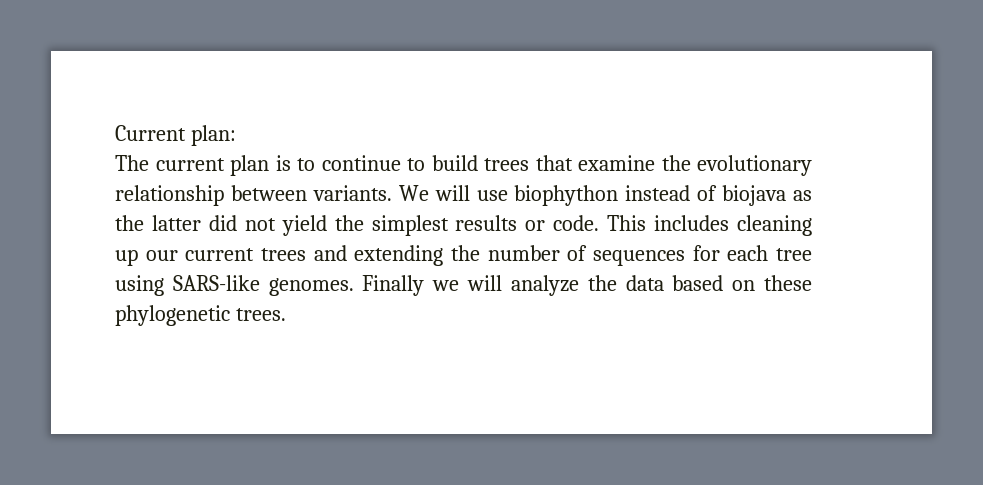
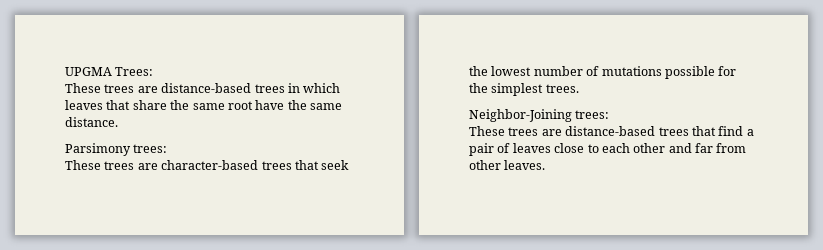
- Current plan:
- The current plan is to continue to build trees that examine the evolutionary relationship between variants. We will use biophython instead of biojava as the latter did not yield the simplest results or code. This includes cleaning up our current trees and extending the number of sequences for each tree using SARS-like genomes. Finally we will analyze the data based on these phylogenetic trees.
+ UPGMA Trees:
+ These trees are distance-based trees in which leaves that share the same root have the same distance.
+ Parsimony trees:
+ These trees are character-based trees that seek the lowest number of mutations possible for the simplest trees.
+ Neighbor-Joining trees:
+ These trees are distance-based trees that find a pair of leaves close to each other and far from other leaves.

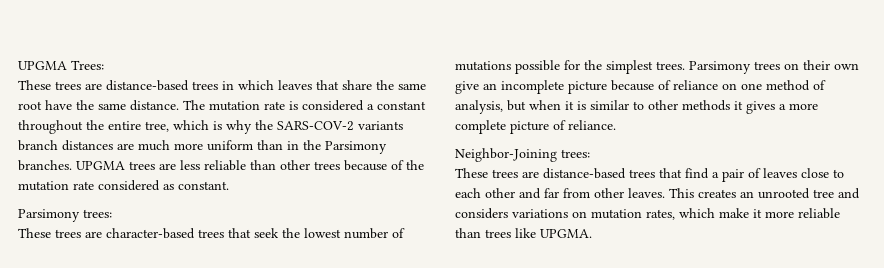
+ The mutation rate is considered a constant throughout the entire tree, which is why the SARS-COV-2 variants branch distances are much more uniform than in the Parsimony branches. UPGMA trees are less reliable than other trees because of the mutation rate considered as constant.
+ Parsimony trees on their own give an incomplete picture because of reliance on one method of analysis, but when it is similar to other methods it gives a more complete picture of reliance.
+ This creates an unrooted tree and considers variations on mutation rates, which make it more reliable than trees like UPGMA.

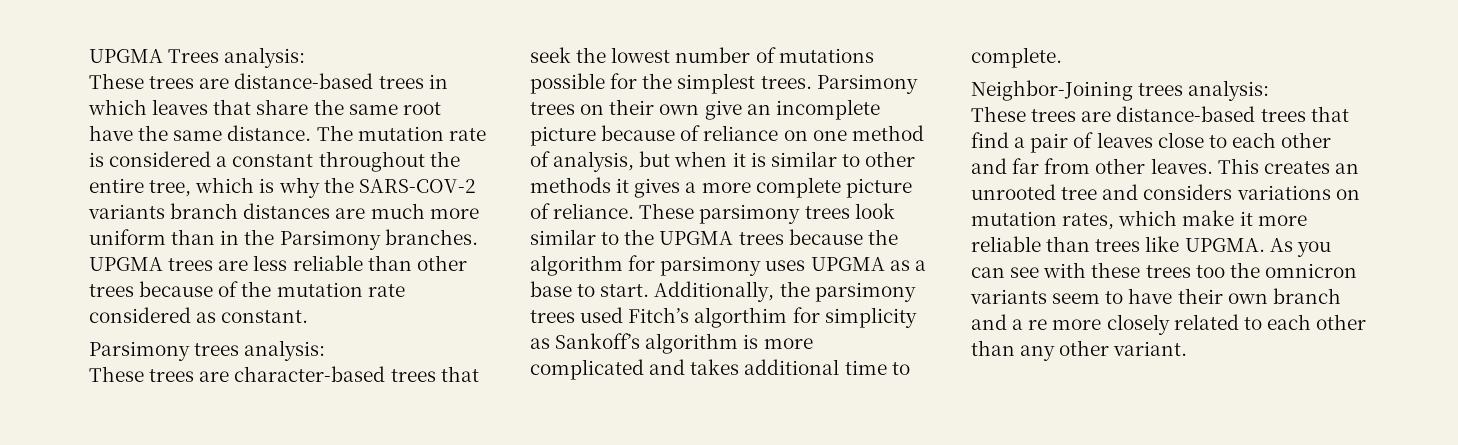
- UPGMA Trees:
+ UPGMA Trees analysis:
- Parsimony trees:
+ Parsimony trees analysis:
+ These parsimony trees look similar to the UPGMA trees because the algorithm for parsimony uses UPGMA as a base to start. Additionally, the parsimony trees used Fitch’s algorthim for simplicity as Sankoff’s algorithm is more complicated and takes additional time to complete.
- Neighbor-Joining trees:
+ Neighbor-Joining trees analysis:
+ As you can see with these trees too the omnicron variants seem to have their own branch and a re more closely related to each other than any other variant.

